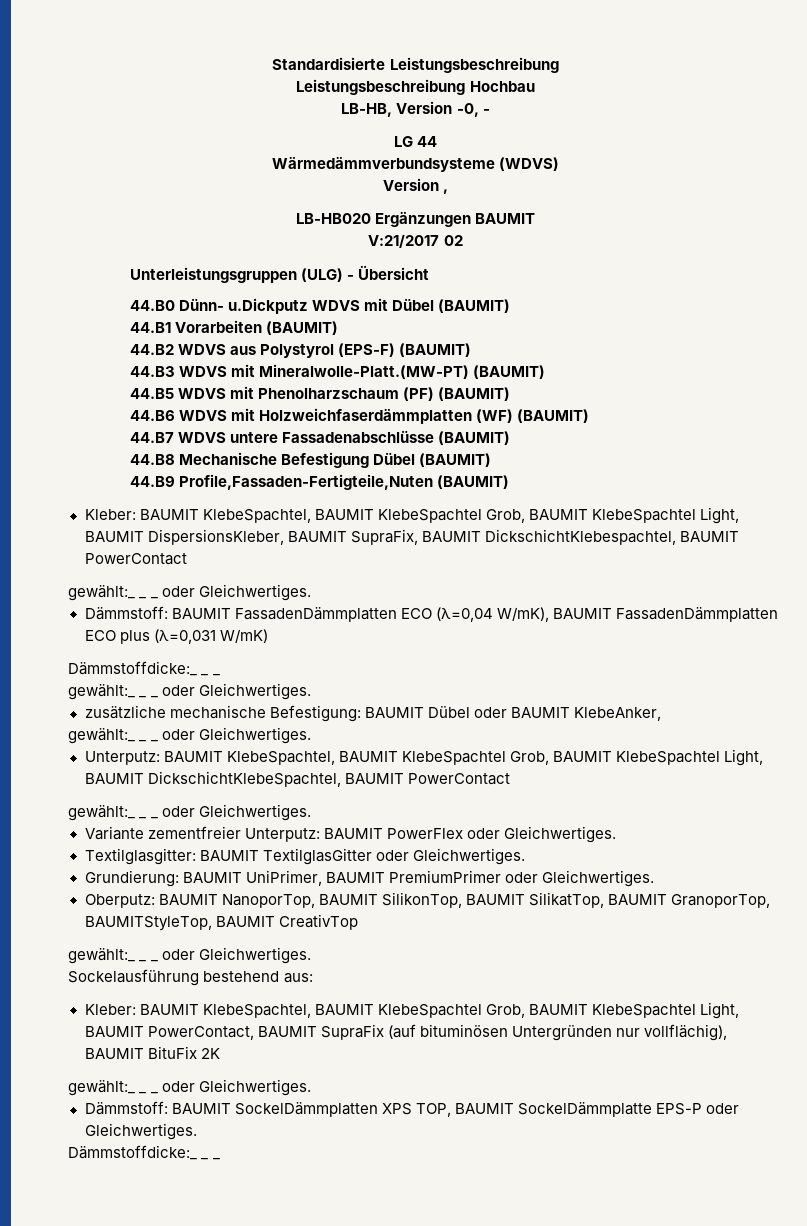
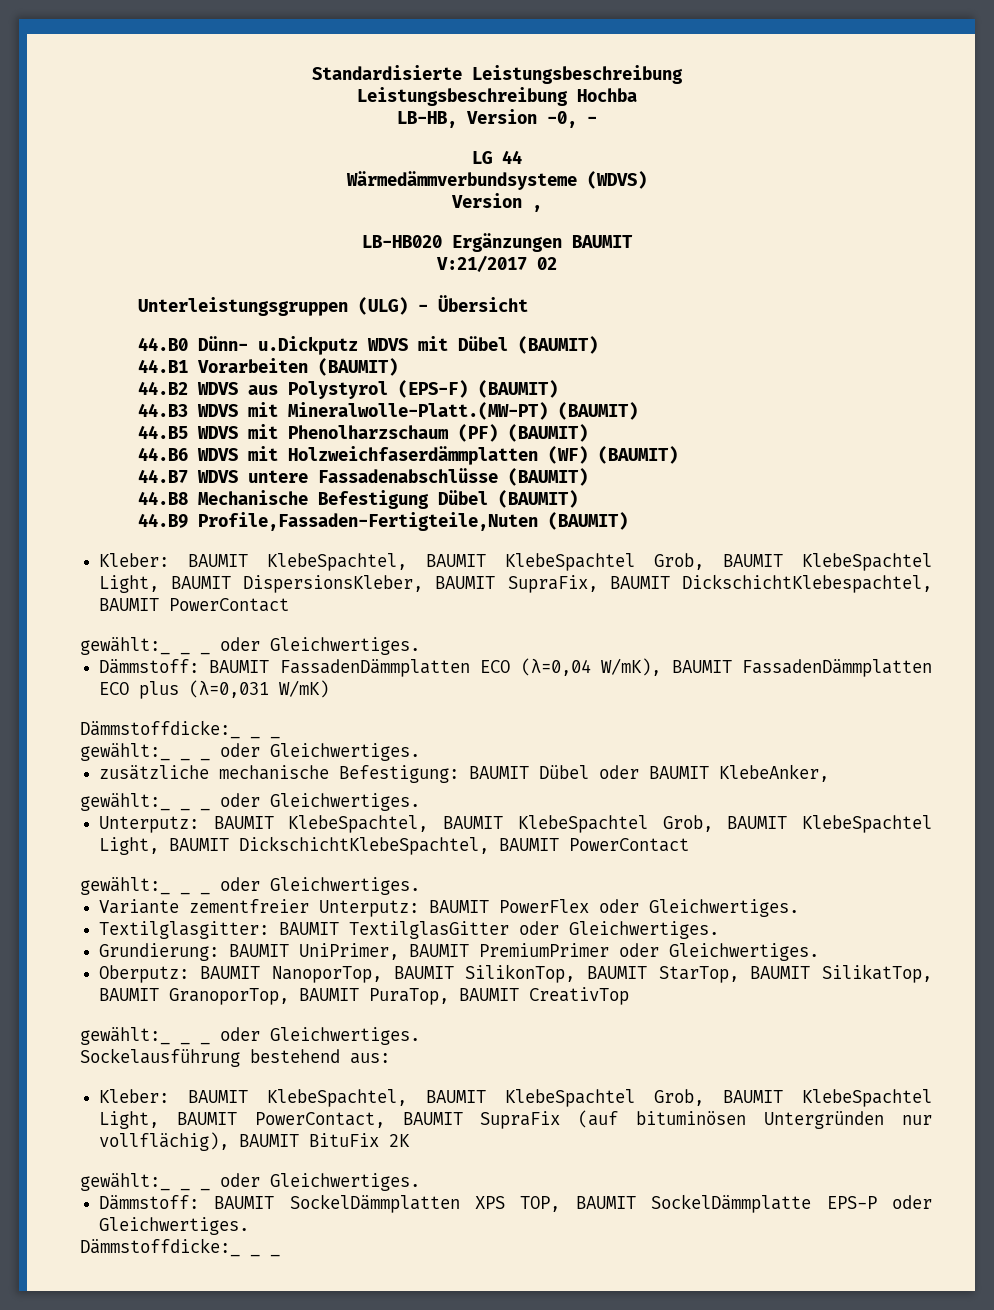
- Leistungsbeschreibung Hochbau
+ Leistungsbeschreibung Hochba
- Oberputz: BAUMIT NanoporTop, BAUMIT SilikonTop, BAUMIT SilikatTop, BAUMIT GranoporTop, BAUMITStyleTop, BAUMIT CreativTop
+ Oberputz: BAUMIT NanoporTop, BAUMIT SilikonTop, BAUMIT StarTop, BAUMIT SilikatTop, BAUMIT GranoporTop, BAUMIT PuraTop, BAUMIT CreativTop

